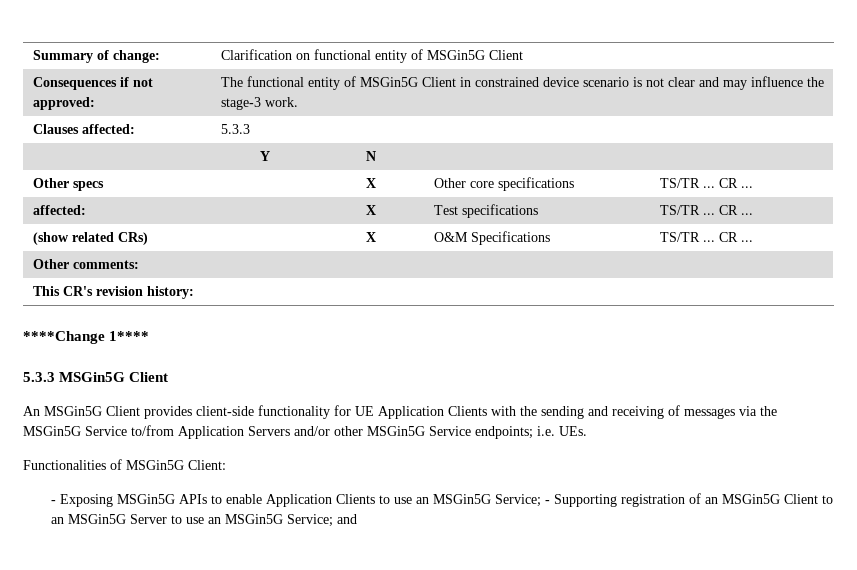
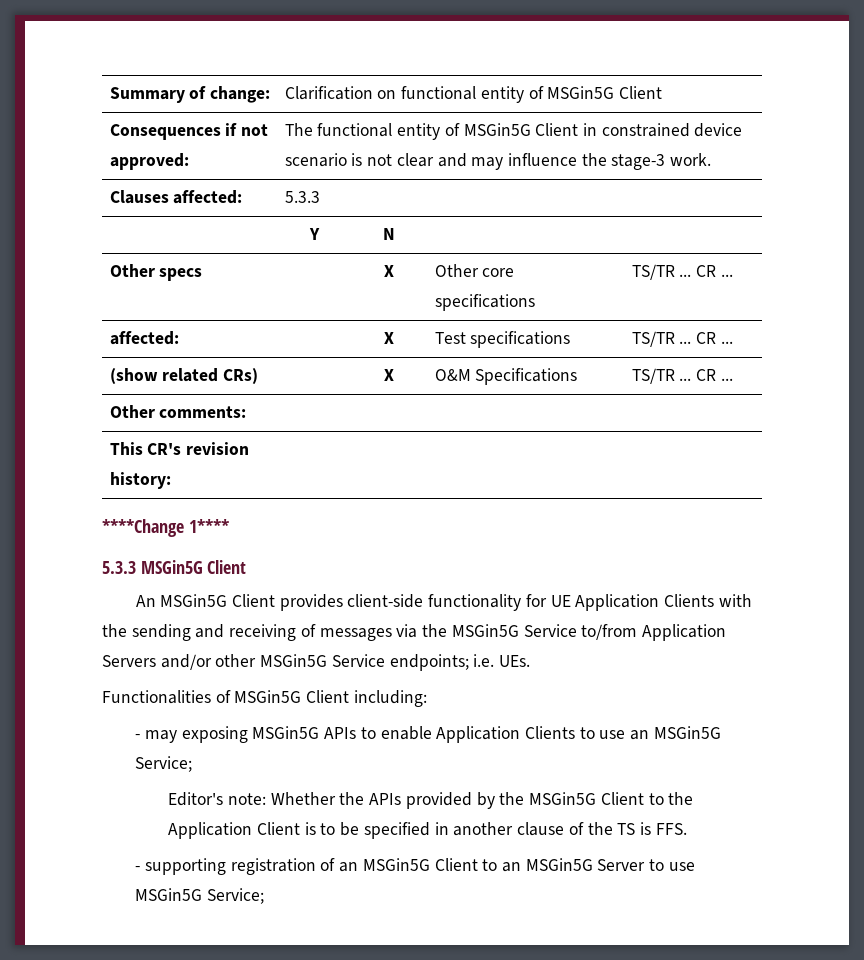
- Functionalities of MSGin5G Client:
- - Exposing MSGin5G APIs to enable Application Clients to use an MSGin5G Service; - Supporting registration of an MSGin5G Client to an MSGin5G Server to use an MSGin5G Service; and
+ Functionalities of MSGin5G Client including:
+ - may exposing MSGin5G APIs to enable Application Clients to use an MSGin5G Service;
+ Editor's note: Whether the APIs provided by the MSGin5G Client to the Application Client is to be specified in another clause of the TS is FFS.
+ - supporting registration of an MSGin5G Client to an MSGin5G Server to use MSGin5G Service;

